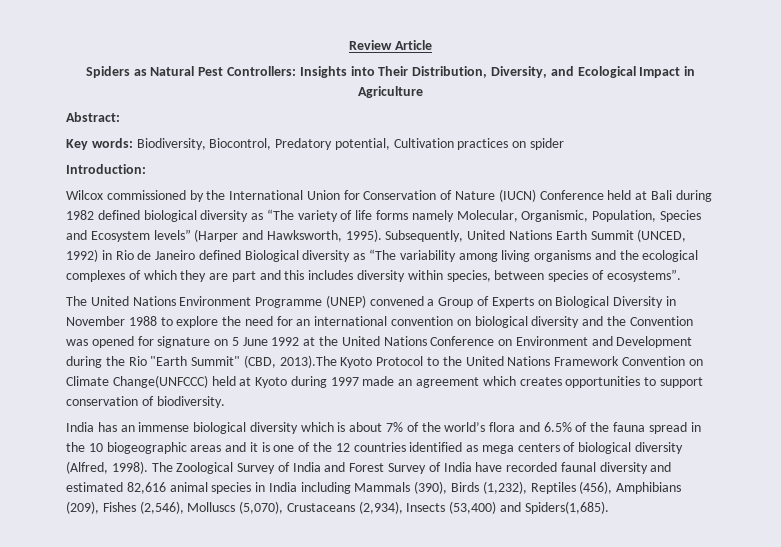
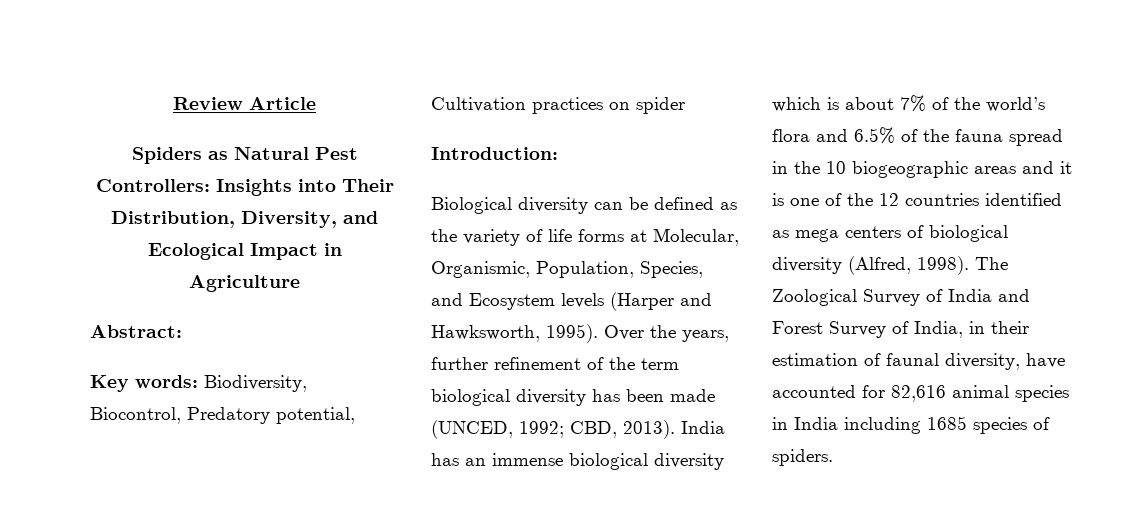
- Wilcox commissioned by the International Union for Conservation of Nature (IUCN) Conference held at Bali during 1982 defined biological diversity as “The variety of life forms namely Molecular, Organismic, Population, Species and Ecosystem levels” (Harper and Hawksworth, 1995).
+ Biological diversity can be defined as the variety of life forms at Molecular, Organismic, Population, Species, and Ecosystem levels (Harper and Hawksworth, 1995).
- Subsequently, United Nations Earth Summit (UNCED, 1992) in Rio de Janeiro defined Biological diversity as “The variability among living organisms and the ecological complexes of which they are part and this includes diversity within species, between species of ecosystems”.
- The United Nations Environment Programme (UNEP) convened a Group of Experts on Biological Diversity in November 1988 to explore the need for an international convention on biological diversity and the Convention was opened for signature on 5 June 1992 at the United Nations Conference on Environment and Development during the Rio "Earth Summit" (CBD, 2013).The Kyoto Protocol to the United Nations Framework Convention on Climate Change(UNFCCC) held at Kyoto during 1997 made an agreement which creates opportunities to support conservation of biodiversity.
- India has an immense biological diversity which is about 7% of the world’s flora and 6.5% of the fauna spread in the 10 biogeographic areas and it is one of the 12 countries identified as mega centers of biological diversity (Alfred, 1998).
+ Over the years, further refinement of the term biological diversity has been made (UNCED, 1992; CBD, 2013). India has an immense biological diversity which is about 7% of the world’s flora and 6.5% of the fauna spread in the 10 biogeographic areas and it is one of the 12 countries identified as mega centers of biological diversity (Alfred, 1998).
- The Zoological Survey of India and Forest Survey of India have recorded faunal diversity and estimated 82,616 animal species in India including Mammals (390), Birds (1,232), Reptiles (456), Amphibians (209), Fishes (2,546), Molluscs (5,070), Crustaceans (2,934), Insects (53,400) and Spiders(1,685).
+ The Zoological Survey of India and Forest Survey of India, in their estimation of faunal diversity, have accounted for 82,616 animal species in India including 1685 species of spiders.

